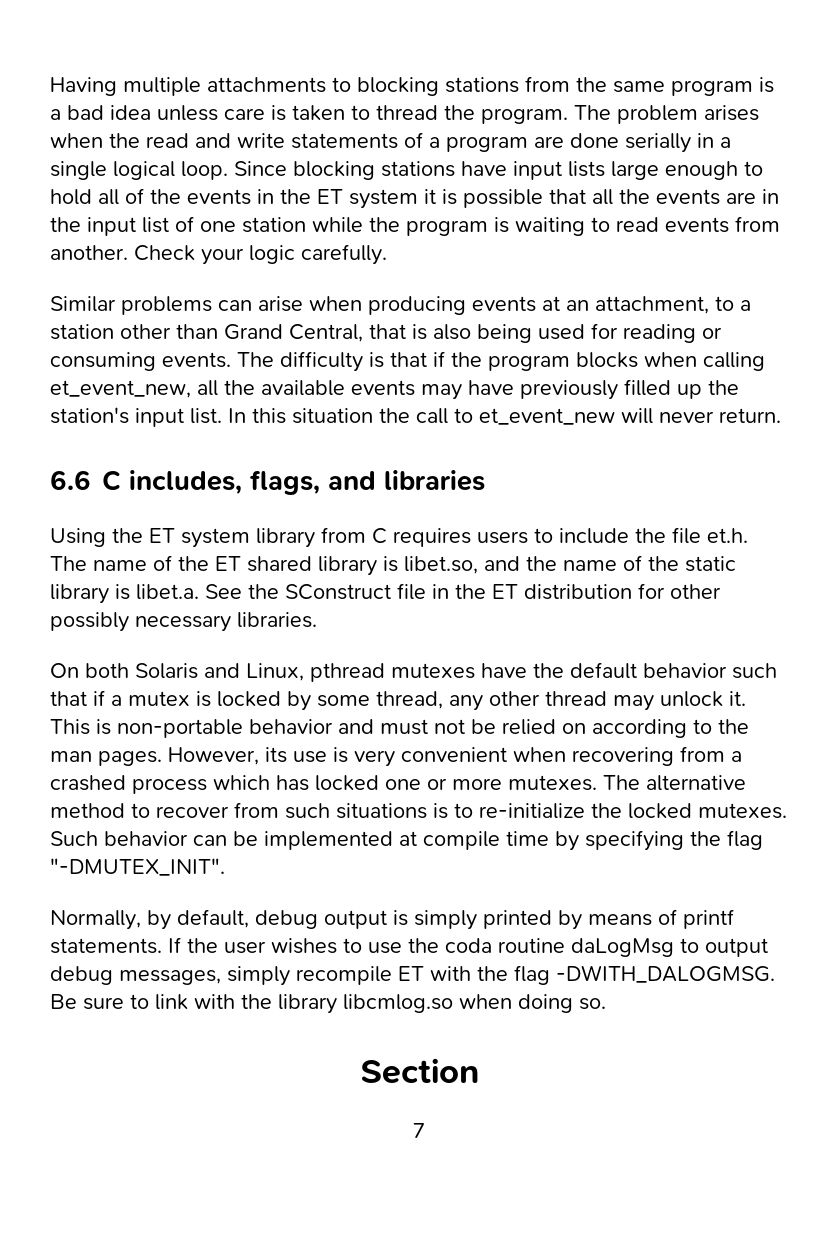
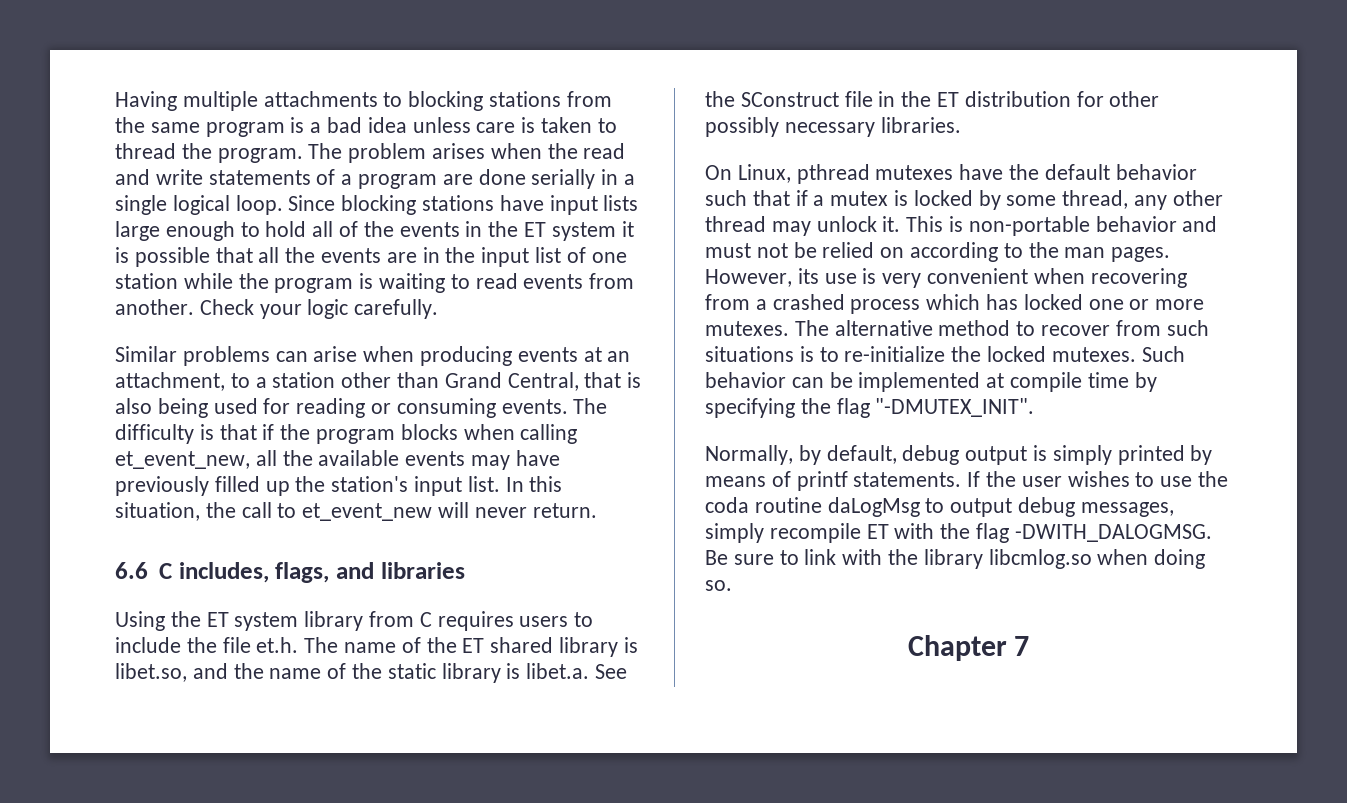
- In this situation the call to et_event_new will never return.
+ In this situation, the call to et_event_new will never return.
- On both Solaris and Linux, pthread mutexes have the default behavior such that if a mutex is locked by some thread, any other thread may unlock it.
+ On Linux, pthread mutexes have the default behavior such that if a mutex is locked by some thread, any other thread may unlock it.
- Section
- 7
+ Chapter 7

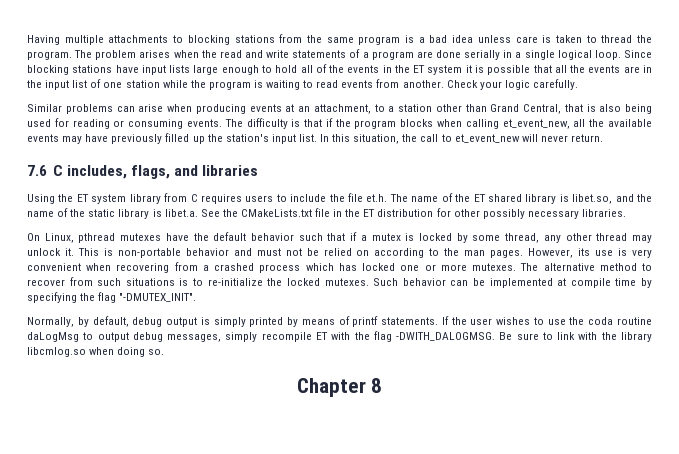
- 6.6 C includes, flags, and libraries
+ 7.6 C includes, flags, and libraries
- Using the ET system library from C requires users to include the file et.h. The name of the ET shared library is libet.so, and the name of the static library is libet.a. See the SConstruct file in the ET distribution for other possibly necessary libraries.
+ Using the ET system library from C requires users to include the file et.h. The name of the ET shared library is libet.so, and the name of the static library is libet.a. See the CMakeLists.txt file in the ET distribution for other possibly necessary libraries.
- Chapter 7
+ Chapter 8

